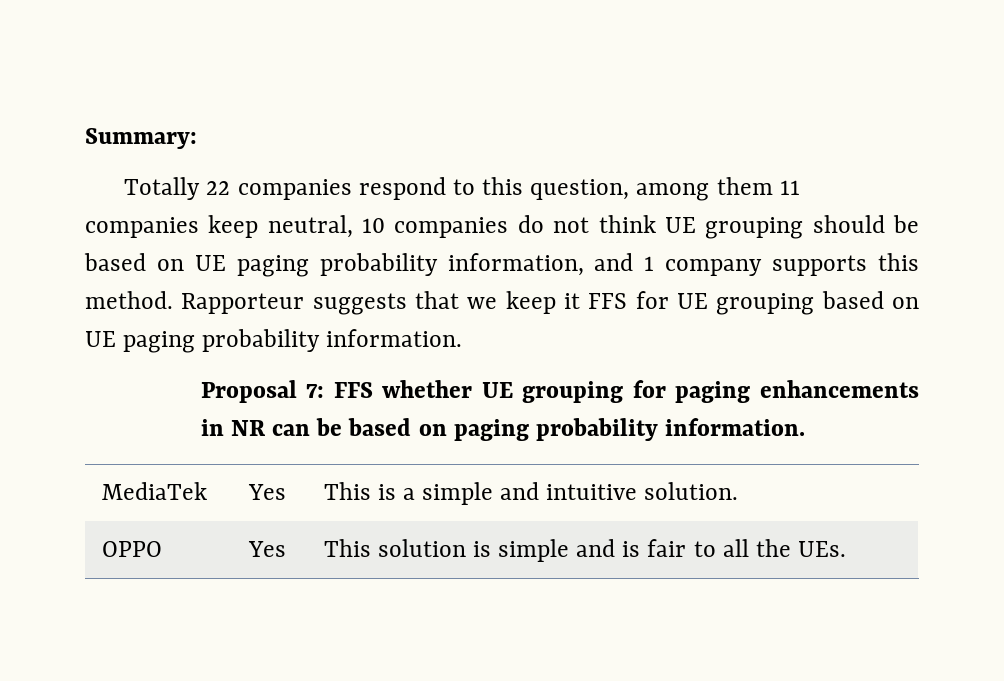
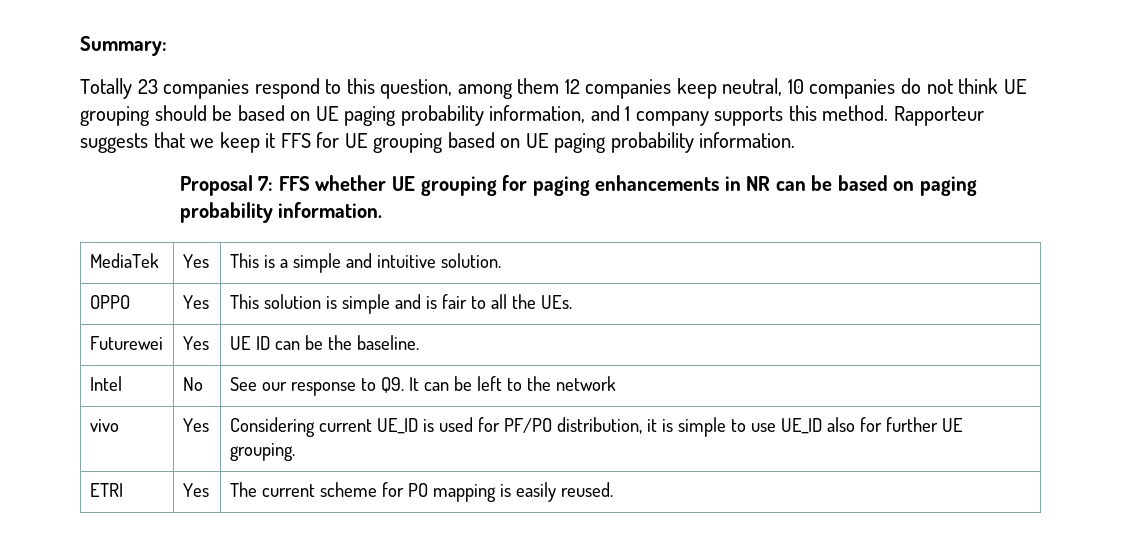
- Totally 22 companies respond to this question, among them 11 companies keep neutral, 10 companies do not think UE grouping should be based on UE paging probability information, and 1 company supports this method.
+ Totally 23 companies respond to this question, among them 12 companies keep neutral, 10 companies do not think UE grouping should be based on UE paging probability information, and 1 company supports this method.
+ Futurewei | Yes | UE ID can be the baseline.
+ Intel | No | See our response to Q9. It can be left to the network
+ vivo | Yes | Considering current UE_ID is used for PF/PO distribution, it is simple to use UE_ID also for further UE grouping.
+ ETRI | Yes | The current scheme for PO mapping is easily reused.

